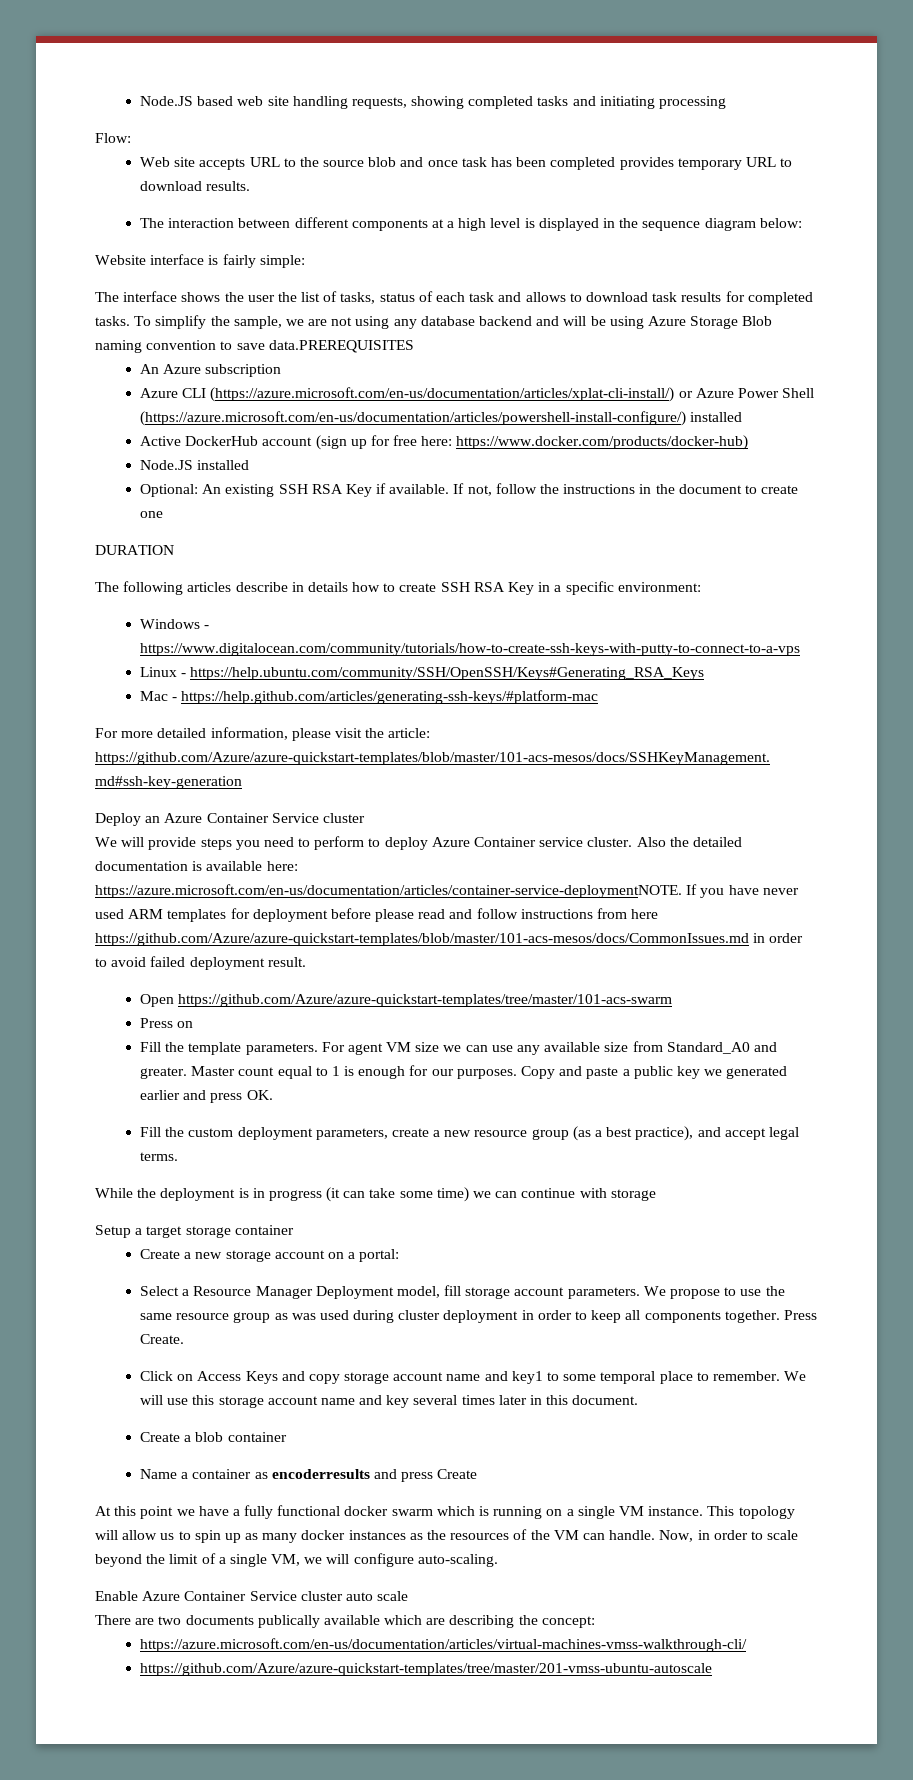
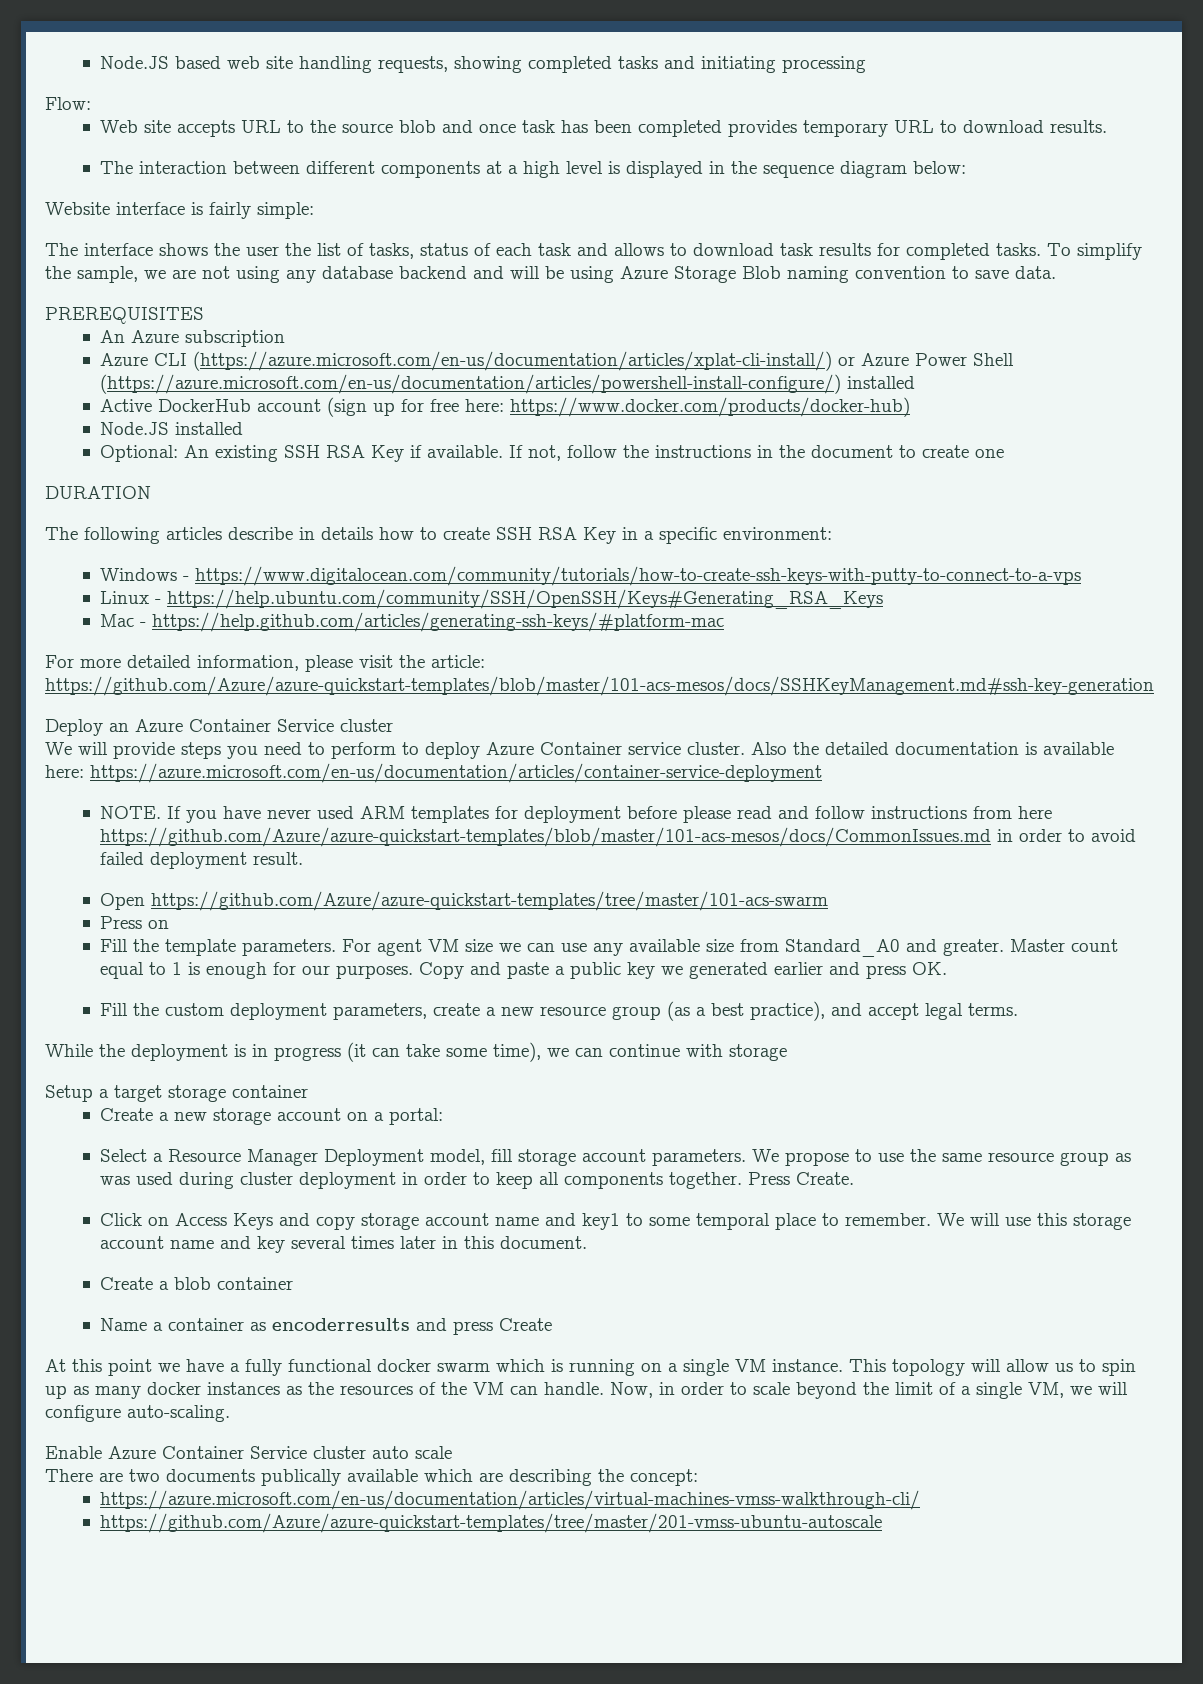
- To simplify the sample, we are not using any database backend and will be using Azure Storage Blob naming convention to save data.PREREQUISITES
+ To simplify the sample, we are not using any database backend and will be using Azure Storage Blob naming convention to save data.
+ PREREQUISITES
- Also the detailed documentation is available here: https://azure.microsoft.com/en-us/documentation/articles/container-service-deploymentNOTE. If you have never used ARM templates for deployment before please read and follow instructions from here https://github.com/Azure/azure-quickstart-templates/blob/master/101-acs-mesos/docs/CommonIssues.md in order to avoid failed deployment result.
+ Also the detailed documentation is available here: https://azure.microsoft.com/en-us/documentation/articles/container-service-deployment
+ NOTE. If you have never used ARM templates for deployment before please read and follow instructions from here https://github.com/Azure/azure-quickstart-templates/blob/master/101-acs-mesos/docs/CommonIssues.md in order to avoid failed deployment result.
- While the deployment is in progress (it can take some time) we can continue with storage
+ While the deployment is in progress (it can take some time), we can continue with storage

